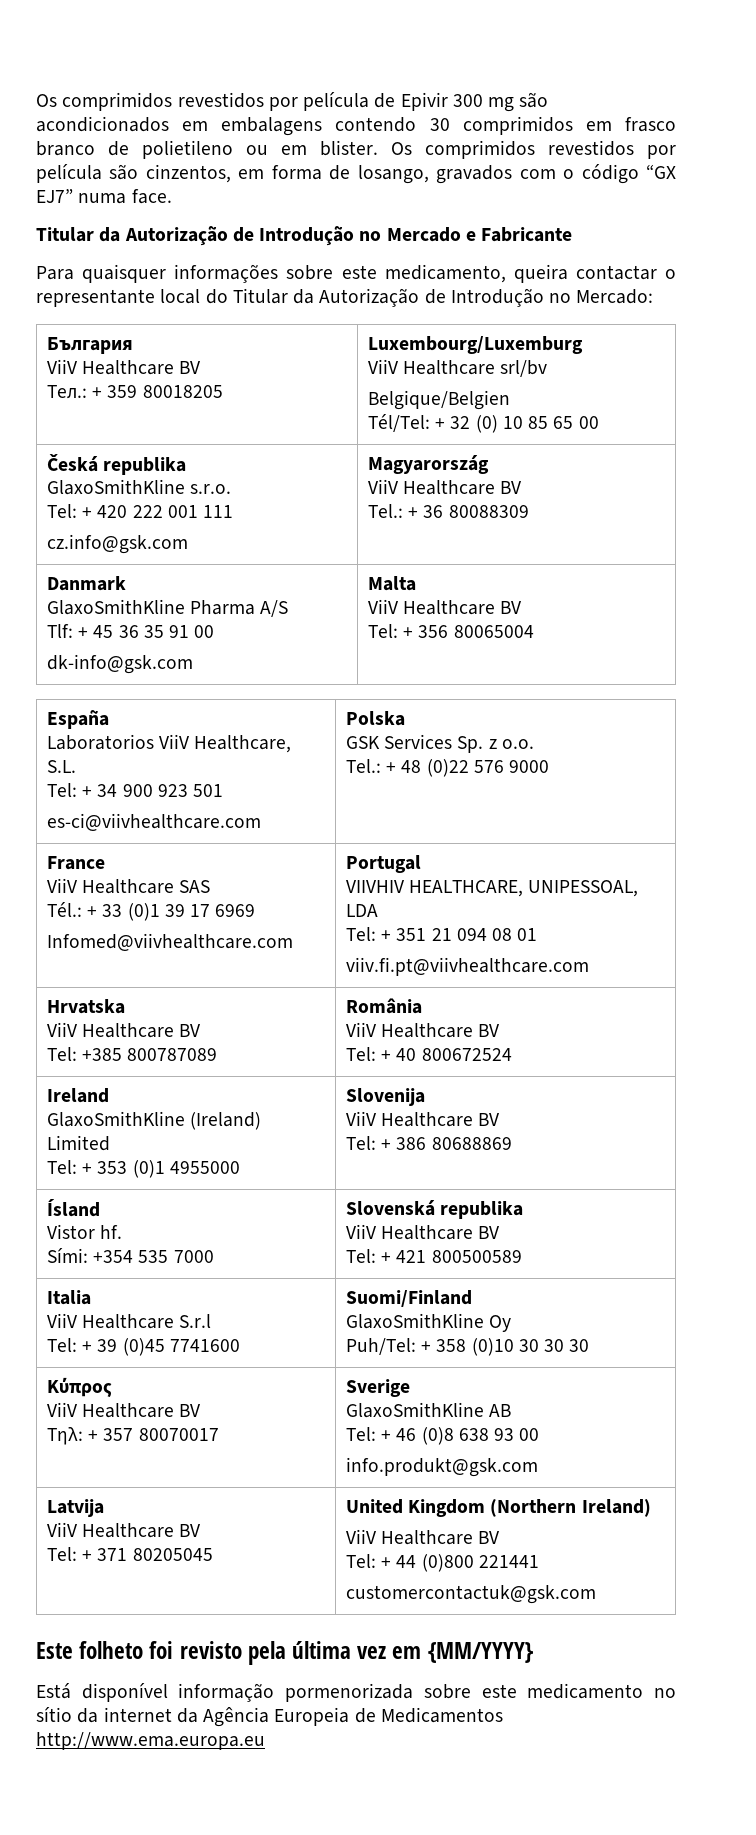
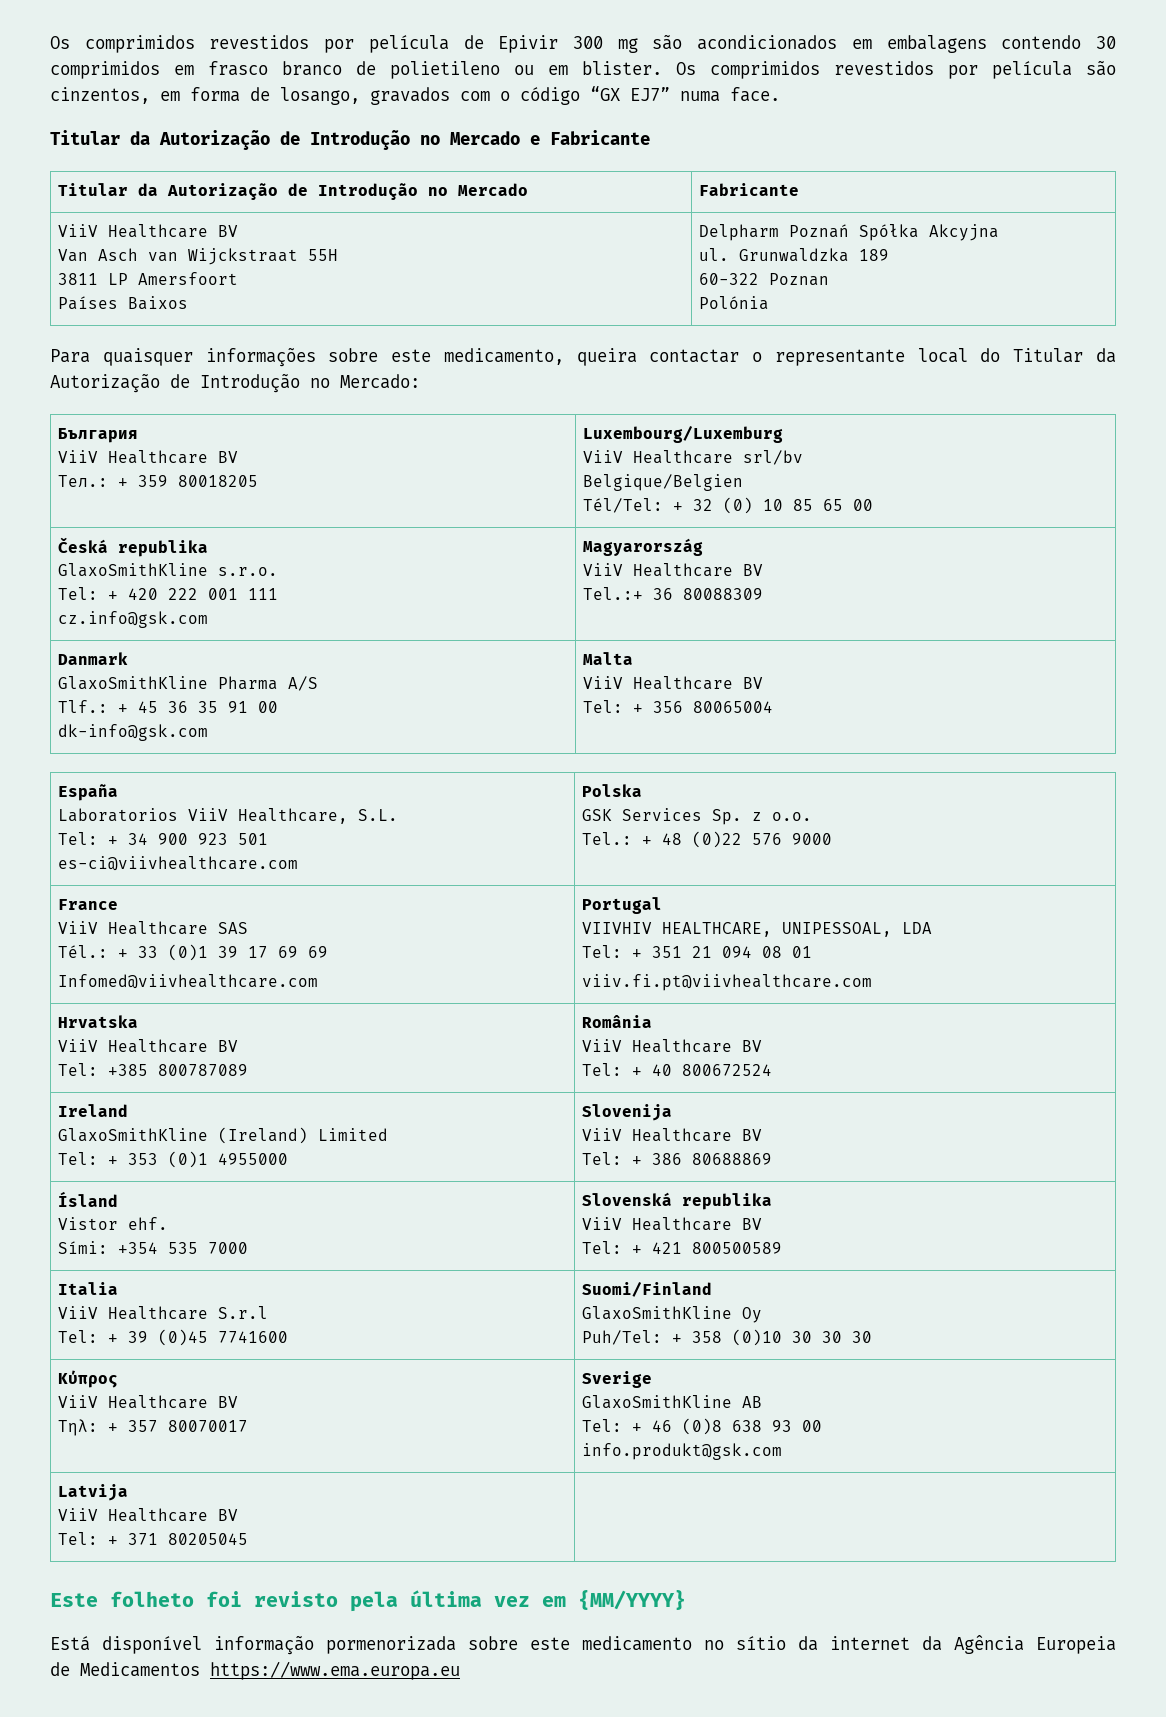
+ Titular da Autorização de Introdução no Mercado | Fabricante
+ ViiV Healthcare BV
+ Van Asch van Wijckstraat 55H
+ 3811 LP Amersfoort
+ Países Baixos | Delpharm Poznań Spółka Akcyjna
+ ul. Grunwaldzka 189
+ 60-322 Poznan
+ Polónia
  Česká republika
  GlaxoSmithKline s.r.o.
  Tel: + 420 222 001 111
  cz.info@gsk.com | Magyarország
  ViiV Healthcare BV
- Tel.: + 36 80088309
+ Tel.:+ 36 80088309
  Danmark
  GlaxoSmithKline Pharma A/S
- Tlf: + 45 36 35 91 00
+ Tlf.: + 45 36 35 91 00
  France
  ViiV Healthcare SAS
- Tél.: + 33 (0)1 39 17 6969
+ Tél.: + 33 (0)1 39 17 69 69
  Ísland
- Vistor hf.
+ Vistor ehf.
  Latvija
  ViiV Healthcare BV
- Tel: + 371 80205045 | United Kingdom (Northern Ireland)
- ViiV Healthcare BV
- Tel: + 44 (0)800 221441
- customercontactuk@gsk.com
+ Tel: + 371 80205045 |
- Está disponível informação pormenorizada sobre este medicamento no sítio da internet da Agência Europeia de Medicamentos http://www.ema.europa.eu
+ Está disponível informação pormenorizada sobre este medicamento no sítio da internet da Agência Europeia de Medicamentos https://www.ema.europa.eu

